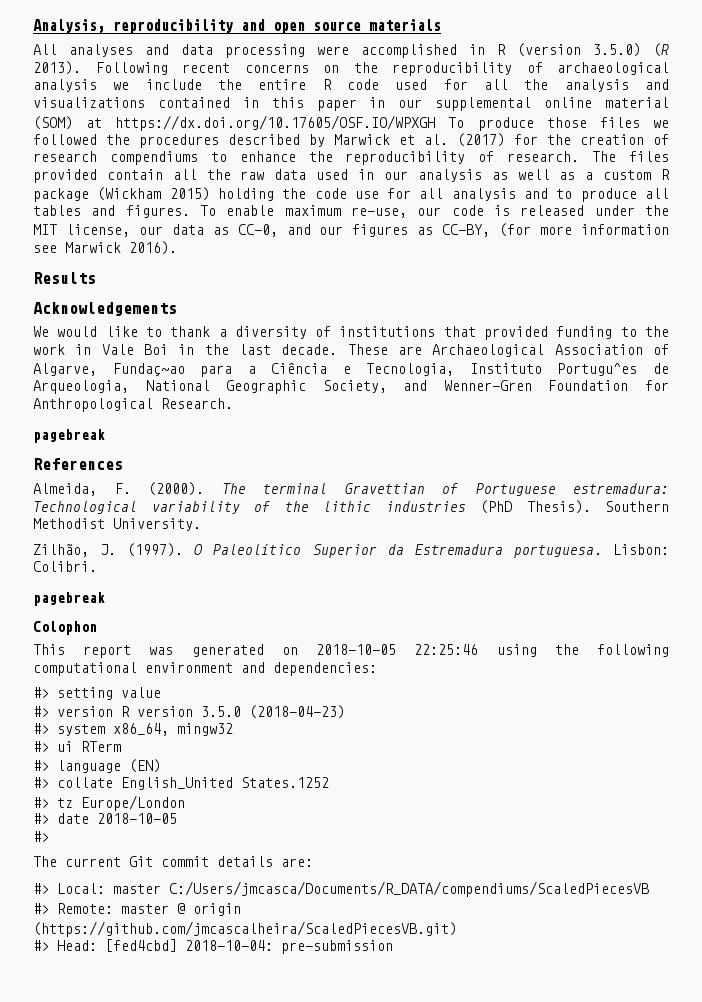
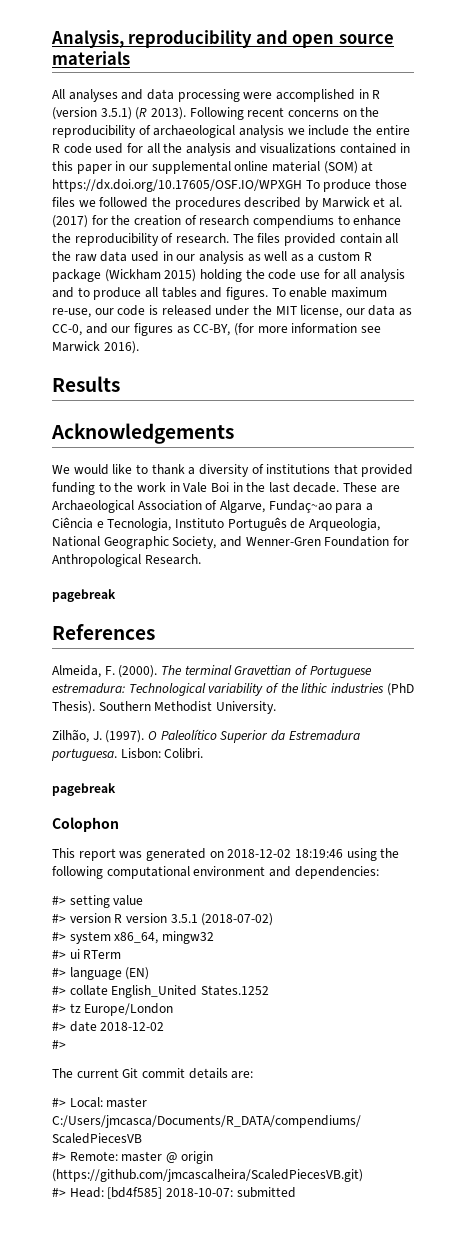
- All analyses and data processing were accomplished in R (version 3.5.0) (R 2013).
+ All analyses and data processing were accomplished in R (version 3.5.1) (R 2013).
- These are Archaeological Association of Algarve, Fundaç~ao para a Ciência e Tecnologia, Instituto Portugu^es de Arqueologia, National Geographic Society, and Wenner-Gren Foundation for Anthropological Research.
+ These are Archaeological Association of Algarve, Fundaç~ao para a Ciência e Tecnologia, Instituto Português de Arqueologia, National Geographic Society, and Wenner-Gren Foundation for Anthropological Research.
- This report was generated on 2018-10-05 22:25:46 using the following computational environment and dependencies:
+ This report was generated on 2018-12-02 18:19:46 using the following computational environment and dependencies:
- #> version R version 3.5.0 (2018-04-23)
+ #> version R version 3.5.1 (2018-07-02)
- #> date 2018-10-05
+ #> date 2018-12-02
- #> Head: [fed4cbd] 2018-10-04: pre-submission
+ #> Head: [bd4f585] 2018-10-07: submitted

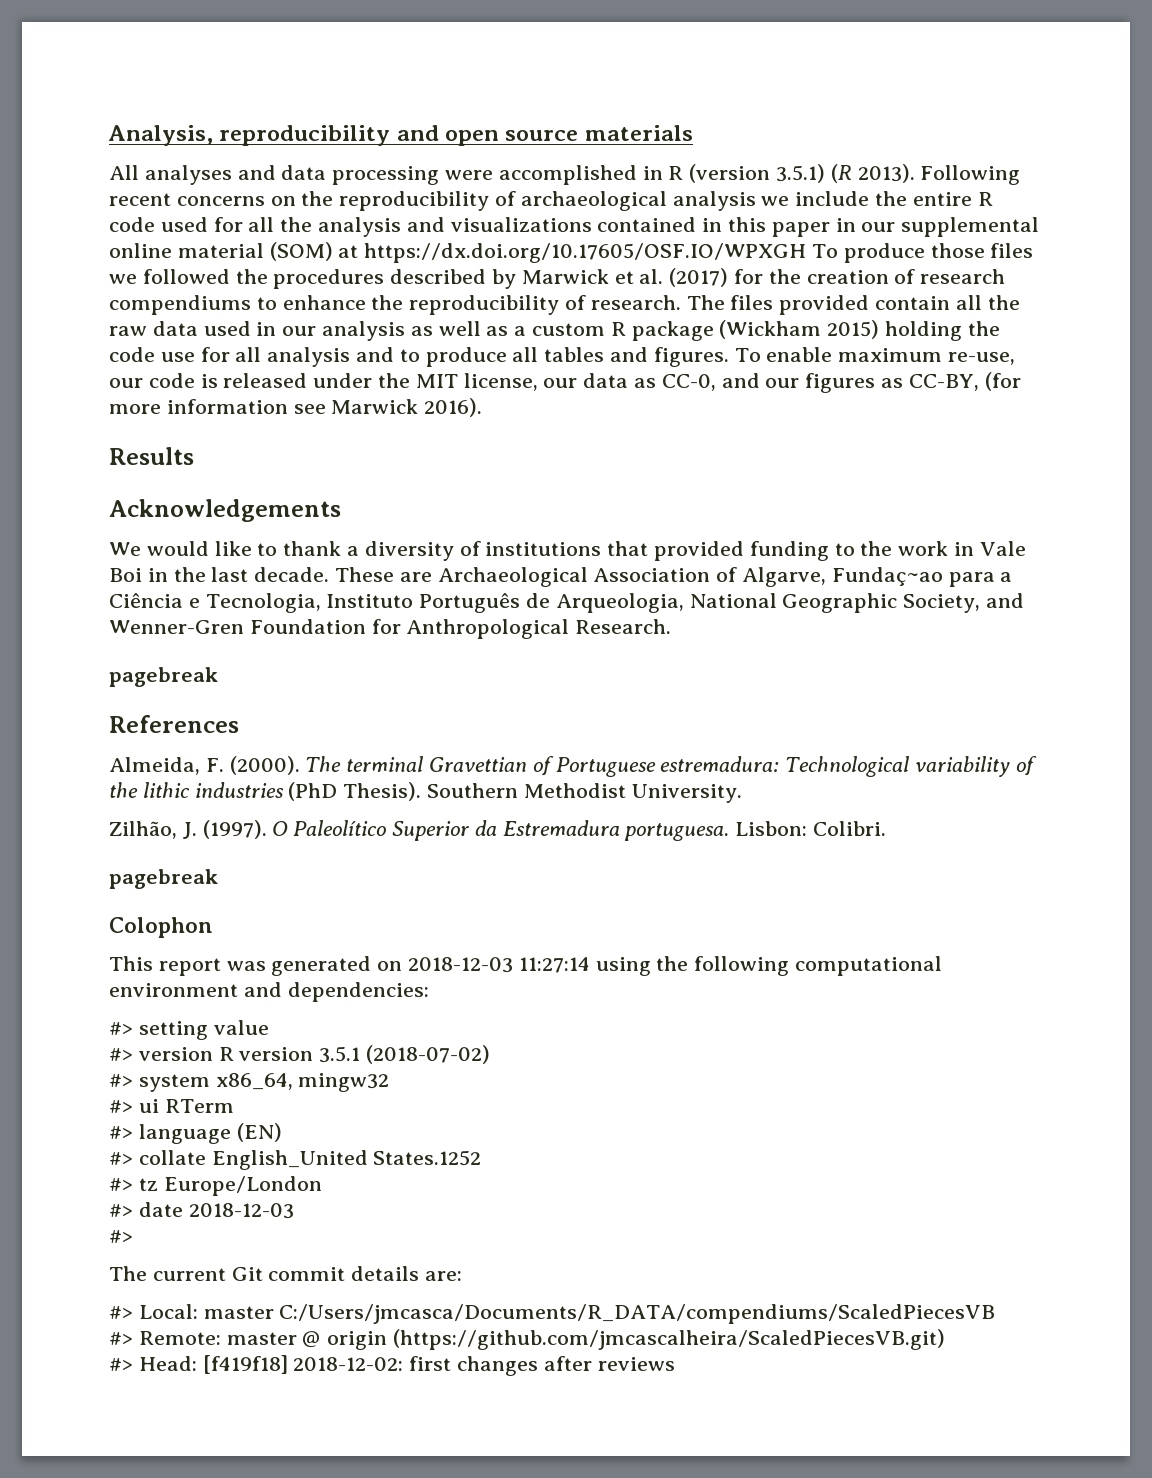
- This report was generated on 2018-12-02 18:19:46 using the following computational environment and dependencies:
+ This report was generated on 2018-12-03 11:27:14 using the following computational environment and dependencies:
- #> date 2018-12-02
+ #> date 2018-12-03
- #> Head: [bd4f585] 2018-10-07: submitted
+ #> Head: [f419f18] 2018-12-02: first changes after reviews

